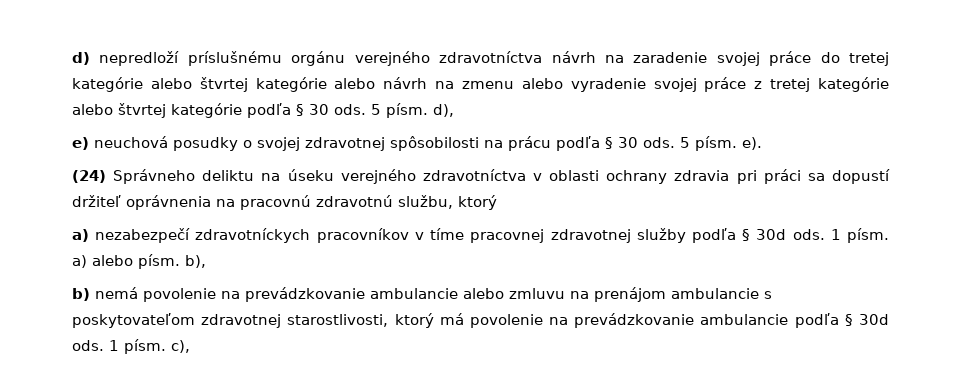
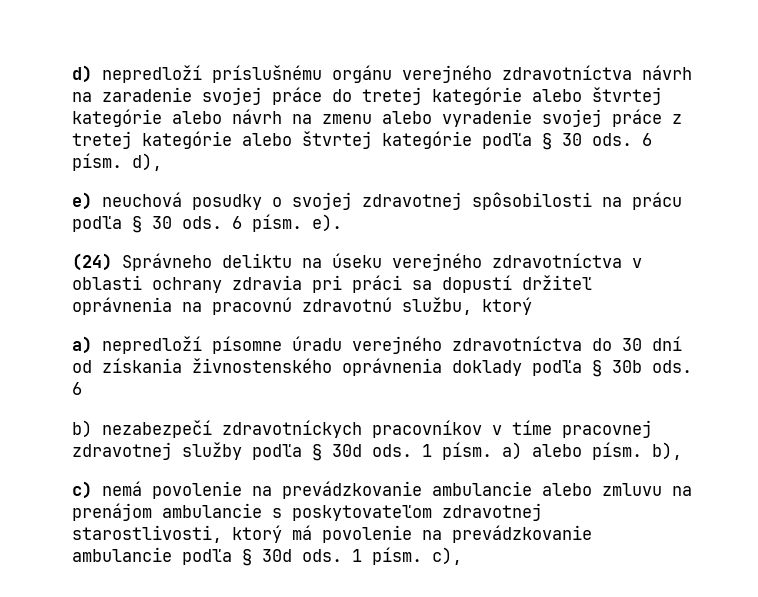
- 5 písm. d),
+ 6 písm. d),
- 5 písm. e).
+ 6 písm. e).
- a) nezabezpečí zdravotníckych pracovníkov v tíme pracovnej zdravotnej služby podľa § 30d ods.
+ a) nepredloží písomne úradu verejného zdravotníctva do 30 dní od získania živnostenského oprávnenia doklady podľa § 30b ods. 6
+ b) nezabezpečí zdravotníckych pracovníkov v tíme pracovnej zdravotnej služby podľa § 30d ods.
- b) nemá povolenie na prevádzkovanie ambulancie alebo zmluvu na prenájom ambulancie s poskytovateľom zdravotnej starostlivosti, ktorý má povolenie na prevádzkovanie ambulancie podľa § 30d ods.
+ c) nemá povolenie na prevádzkovanie ambulancie alebo zmluvu na prenájom ambulancie s poskytovateľom zdravotnej starostlivosti, ktorý má povolenie na prevádzkovanie ambulancie podľa § 30d ods.

